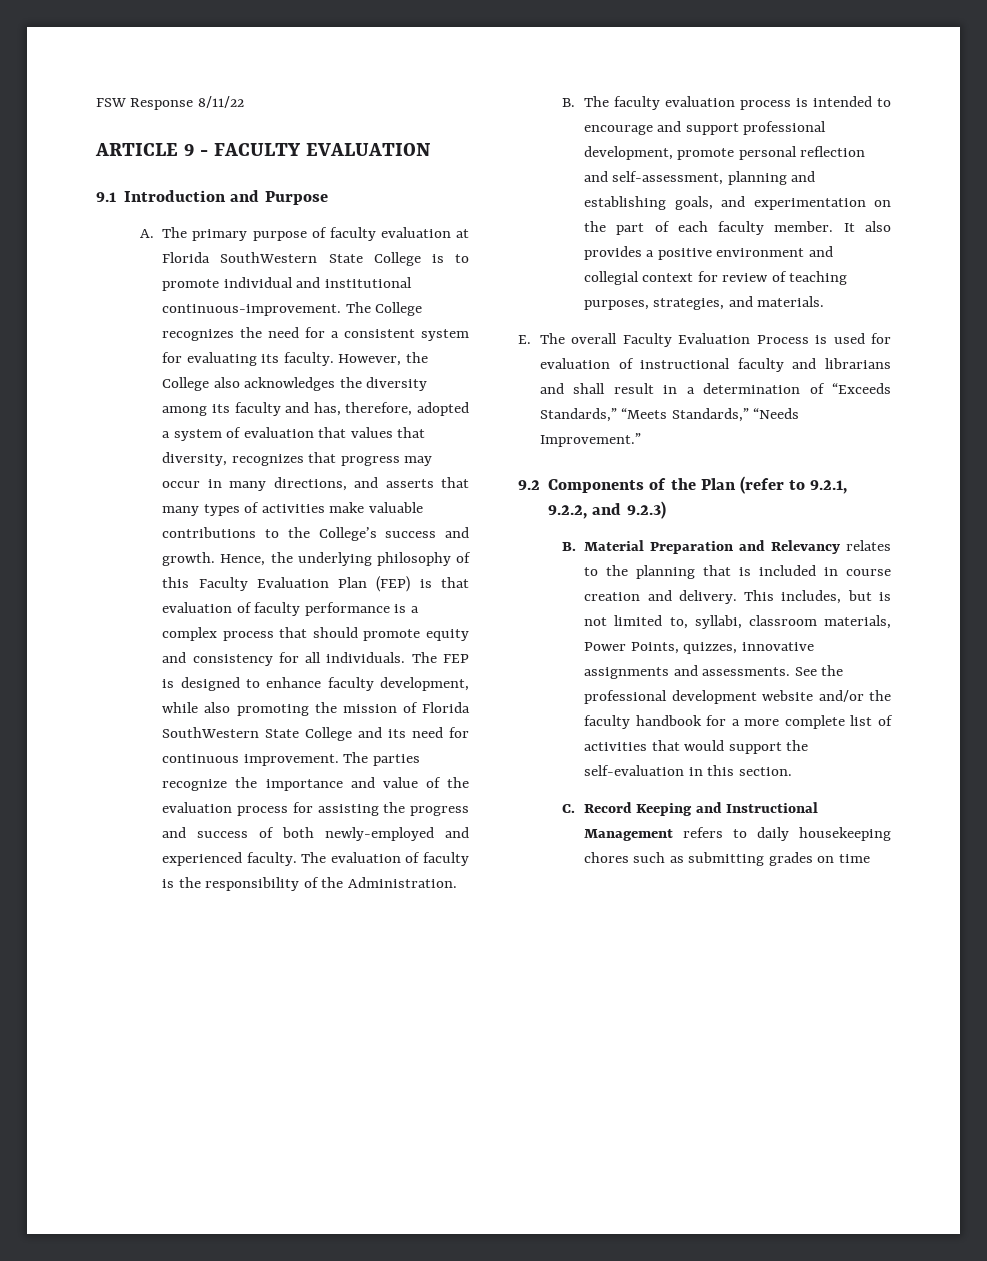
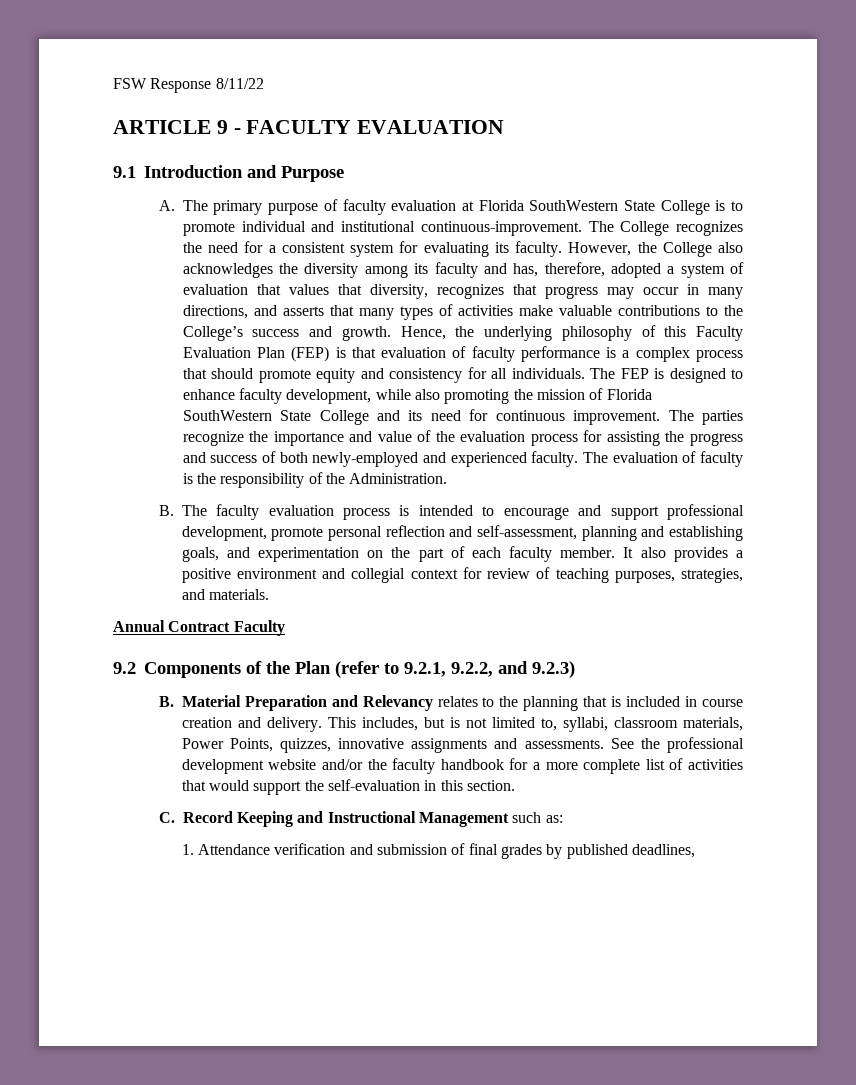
- E. The overall Faculty Evaluation Process is used for evaluation of instructional faculty and librarians and shall result in a determination of “Exceeds Standards,” “Meets Standards,” “Needs Improvement.”
+ Annual Contract Faculty
- C. Record Keeping and Instructional Management refers to daily housekeeping chores such as submitting grades on time
+ C. Record Keeping and Instructional Management such as:
+ 1. Attendance verification and submission of final grades by published deadlines,

